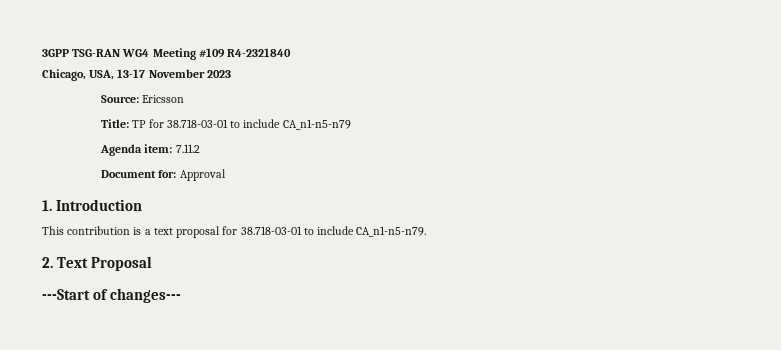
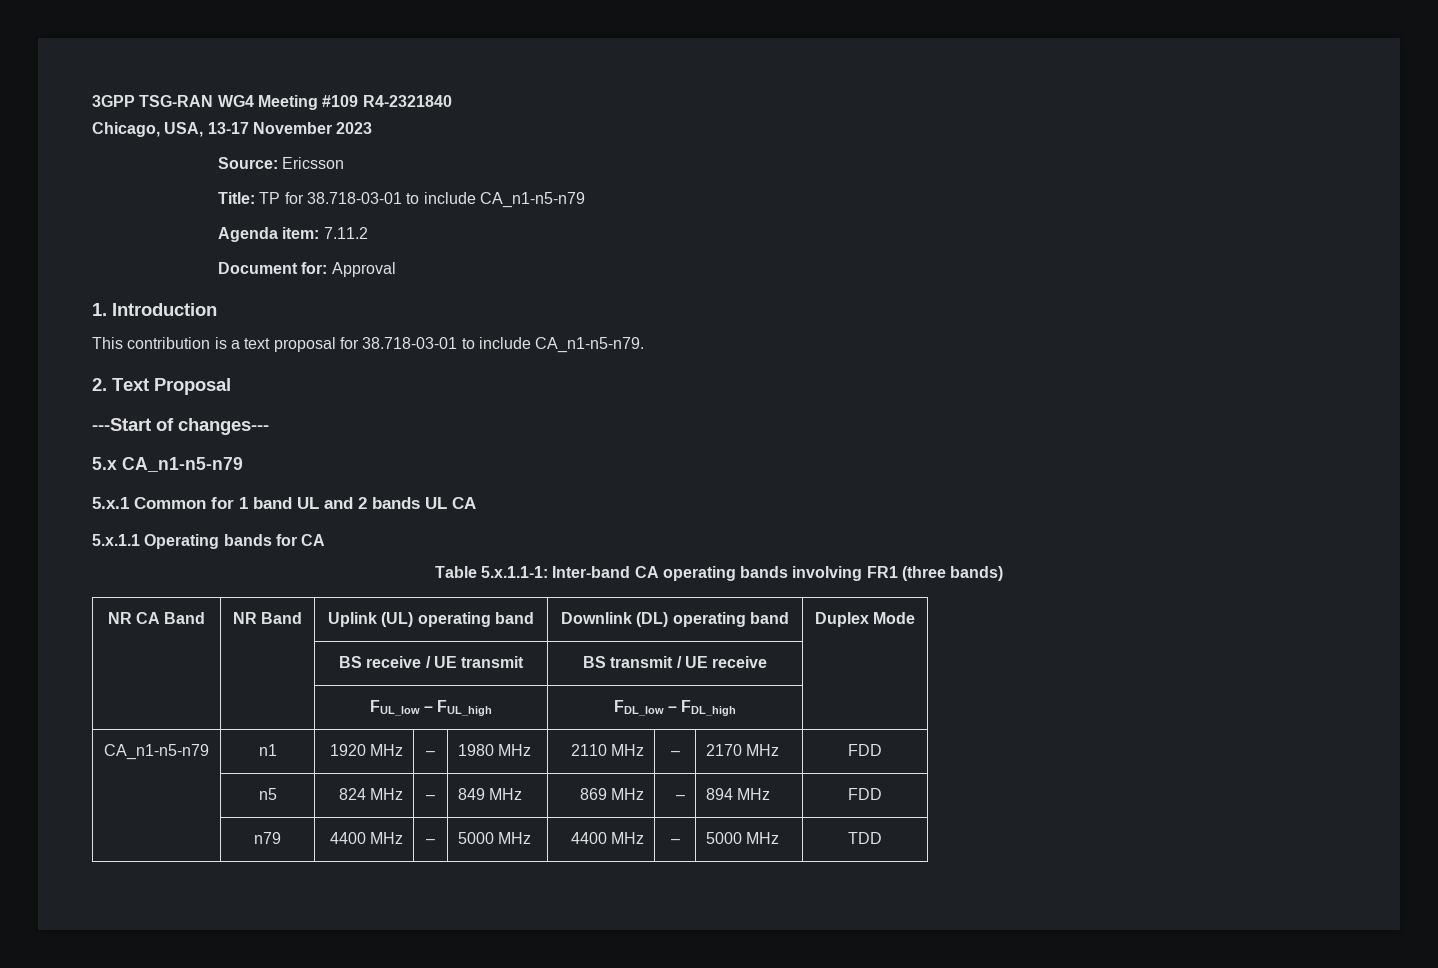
+ 5.x CA_n1-n5-n79
+ 5.x.1 Common for 1 band UL and 2 bands UL CA
+ 5.x.1.1 Operating bands for CA
+ Table 5.x.1.1-1: Inter-band CA operating bands involving FR1 (three bands)
+ NR CA Band | NR Band | Uplink (UL) operating band | Downlink (DL) operating band | Duplex Mode
+ | | BS receive / UE transmit | BS transmit / UE receive |
+ | | FUL_low – FUL_high | FDL_low – FDL_high |
+ CA_n1-n5-n79 | n1 | 1920 MHz | – | 1980 MHz | 2110 MHz | – | 2170 MHz | FDD
+ | n5 | 824 MHz | – | 849 MHz | 869 MHz | – | 894 MHz | FDD
+ | n79 | 4400 MHz | – | 5000 MHz | 4400 MHz | – | 5000 MHz | TDD

